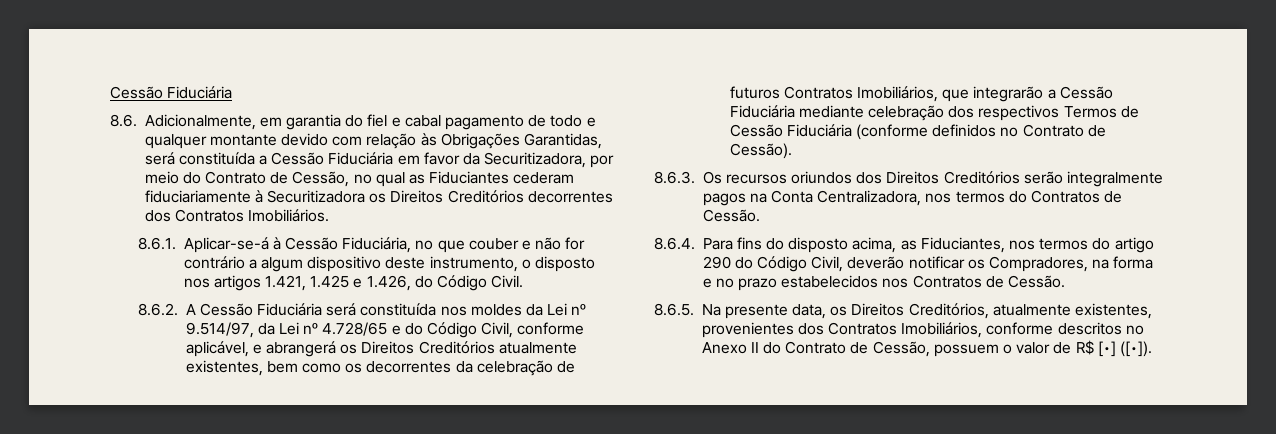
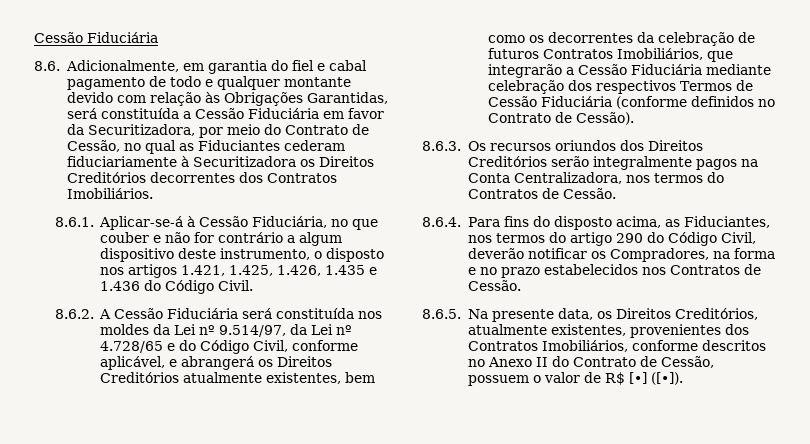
- 8.6.1. Aplicar-se-á à Cessão Fiduciária, no que couber e não for contrário a algum dispositivo deste instrumento, o disposto nos artigos 1.421, 1.425 e 1.426, do Código Civil.
+ 8.6.1. Aplicar-se-á à Cessão Fiduciária, no que couber e não for contrário a algum dispositivo deste instrumento, o disposto nos artigos 1.421, 1.425, 1.426, 1.435 e 1.436 do Código Civil.

